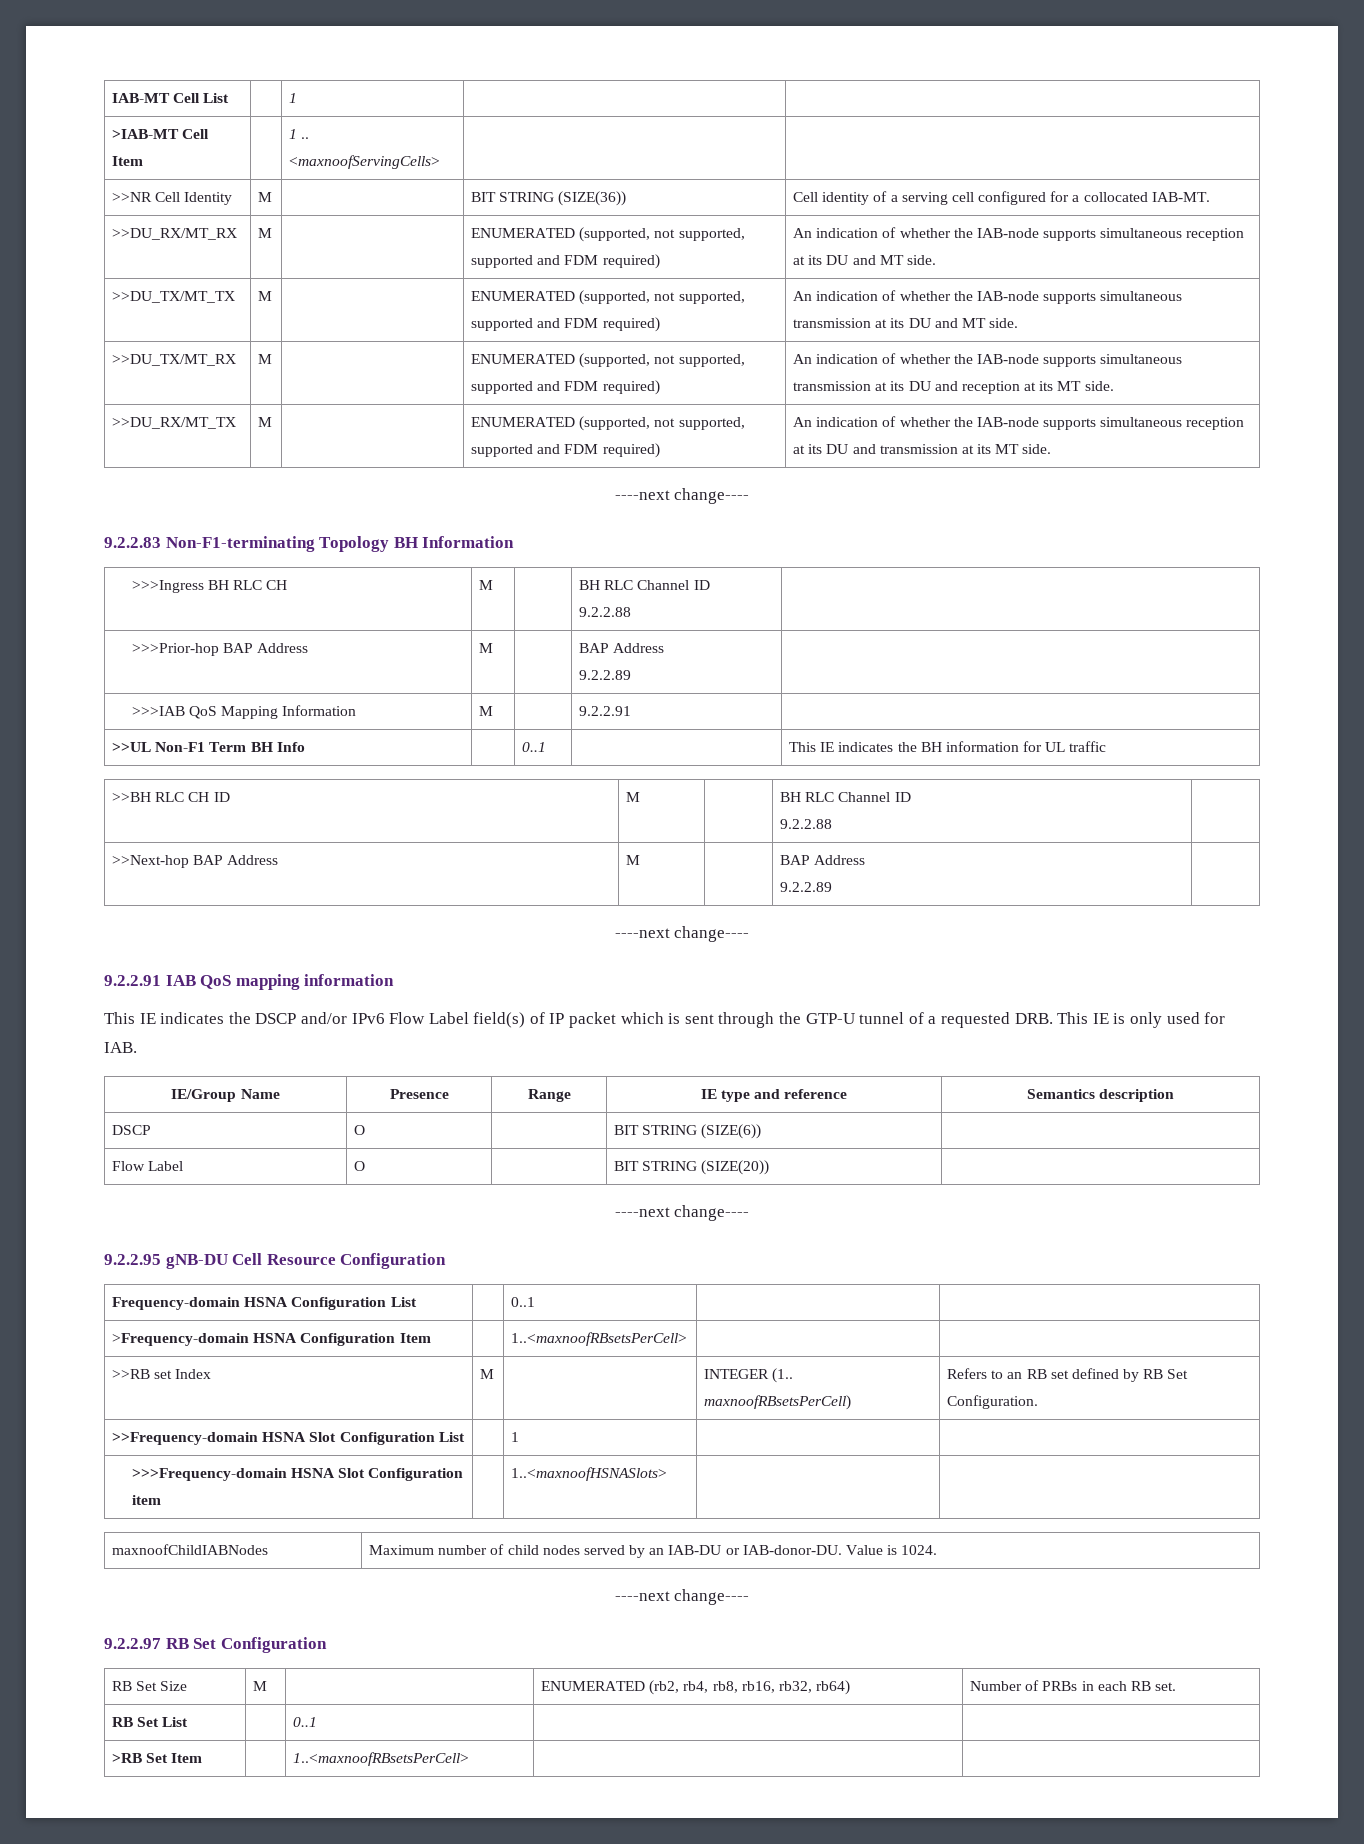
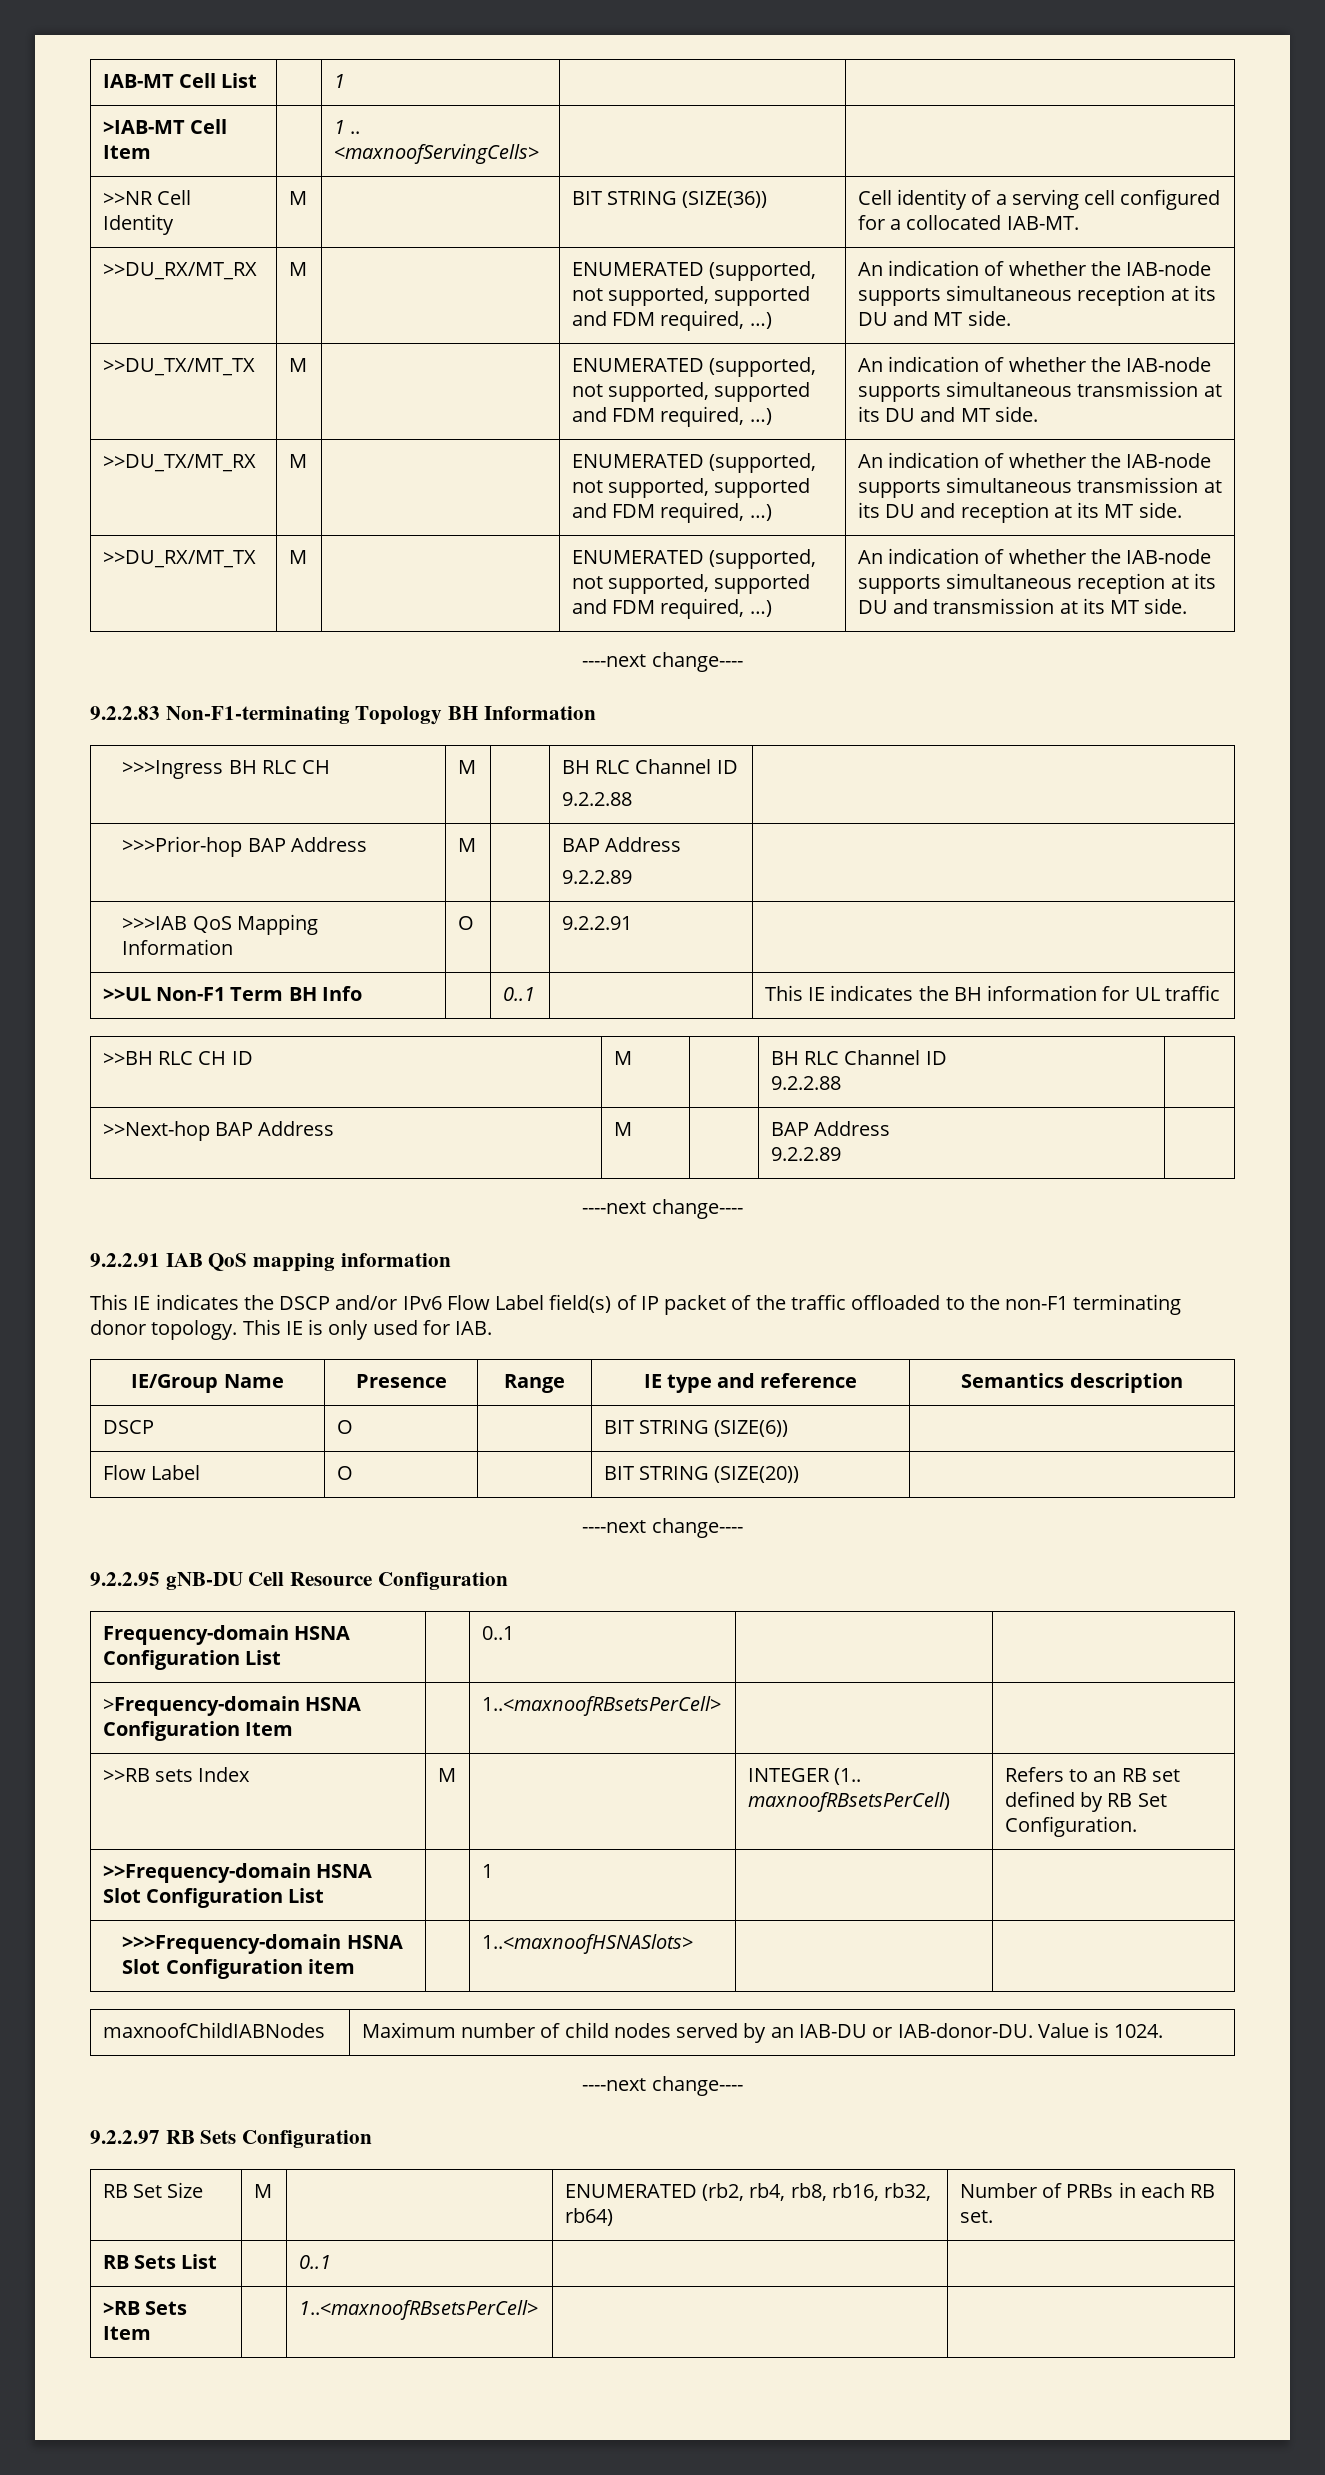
- >>DU_RX/MT_RX | M | | ENUMERATED (supported, not supported, supported and FDM required) | An indication of whether the IAB-node supports simultaneous reception at its DU and MT side.
+ >>DU_RX/MT_RX | M | | ENUMERATED (supported, not supported, supported and FDM required, …) | An indication of whether the IAB-node supports simultaneous reception at its DU and MT side.
- >>DU_TX/MT_TX | M | | ENUMERATED (supported, not supported, supported and FDM required) | An indication of whether the IAB-node supports simultaneous transmission at its DU and MT side.
+ >>DU_TX/MT_TX | M | | ENUMERATED (supported, not supported, supported and FDM required, …) | An indication of whether the IAB-node supports simultaneous transmission at its DU and MT side.
- >>DU_TX/MT_RX | M | | ENUMERATED (supported, not supported, supported and FDM required) | An indication of whether the IAB-node supports simultaneous transmission at its DU and reception at its MT side.
+ >>DU_TX/MT_RX | M | | ENUMERATED (supported, not supported, supported and FDM required, …) | An indication of whether the IAB-node supports simultaneous transmission at its DU and reception at its MT side.
- >>DU_RX/MT_TX | M | | ENUMERATED (supported, not supported, supported and FDM required) | An indication of whether the IAB-node supports simultaneous reception at its DU and transmission at its MT side.
+ >>DU_RX/MT_TX | M | | ENUMERATED (supported, not supported, supported and FDM required, …) | An indication of whether the IAB-node supports simultaneous reception at its DU and transmission at its MT side.
- >>>IAB QoS Mapping Information | M | | 9.2.2.91 |
+ >>>IAB QoS Mapping Information | O | | 9.2.2.91 |
- This IE indicates the DSCP and/or IPv6 Flow Label field(s) of IP packet which is sent through the GTP-U tunnel of a requested DRB. This IE is only used for IAB.
+ This IE indicates the DSCP and/or IPv6 Flow Label field(s) of IP packet of the traffic offloaded to the non-F1 terminating donor topology. This IE is only used for IAB.
- >>RB set Index | M | | INTEGER (1.. maxnoofRBsetsPerCell) | Refers to an RB set defined by RB Set Configuration.
+ >>RB sets Index | M | | INTEGER (1.. maxnoofRBsetsPerCell) | Refers to an RB set defined by RB Set Configuration.
- 9.2.2.97 RB Set Configuration
+ 9.2.2.97 RB Sets Configuration
- RB Set List | | 0..1 | |
+ RB Sets List | | 0..1 | |
- >RB Set Item | | 1..<maxnoofRBsetsPerCell> | |
+ >RB Sets Item | | 1..<maxnoofRBsetsPerCell> | |

